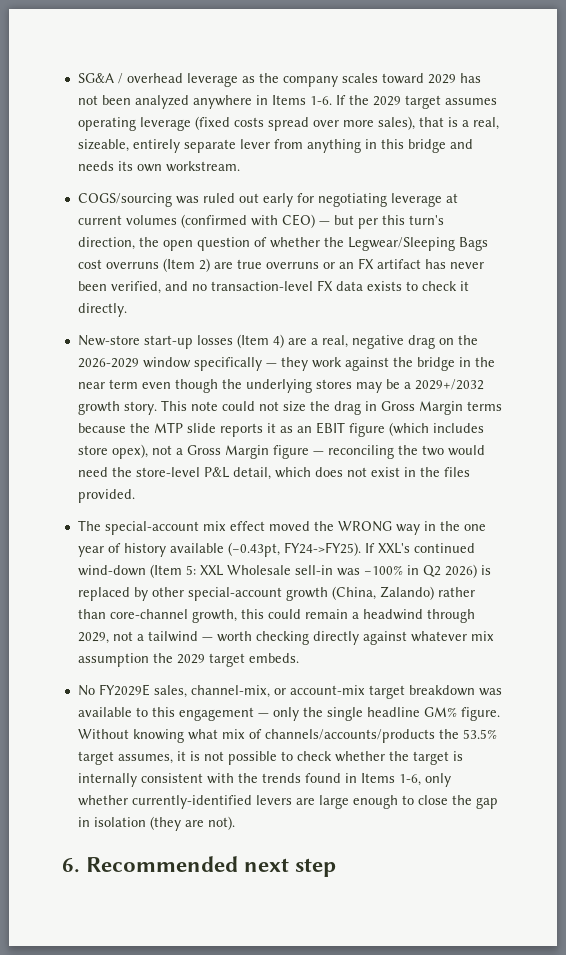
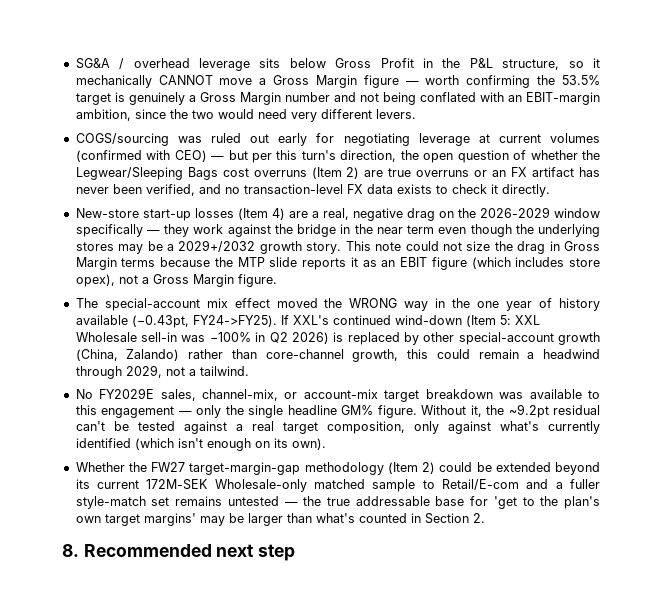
- SG&A / overhead leverage as the company scales toward 2029 has not been analyzed anywhere in Items 1-6. If the 2029 target assumes operating leverage (fixed costs spread over more sales), that is a real, sizeable, entirely separate lever from anything in this bridge and needs its own workstream.
+ SG&A / overhead leverage sits below Gross Profit in the P&L structure, so it mechanically CANNOT move a Gross Margin figure — worth confirming the 53.5% target is genuinely a Gross Margin number and not being conflated with an EBIT-margin ambition, since the two would need very different levers.
- This note could not size the drag in Gross Margin terms because the MTP slide reports it as an EBIT figure (which includes store opex), not a Gross Margin figure — reconciling the two would need the store-level P&L detail, which does not exist in the files provided.
+ This note could not size the drag in Gross Margin terms because the MTP slide reports it as an EBIT figure (which includes store opex), not a Gross Margin figure.
- If XXL's continued wind-down (Item 5: XXL Wholesale sell-in was −100% in Q2 2026) is replaced by other special-account growth (China, Zalando) rather than core-channel growth, this could remain a headwind through 2029, not a tailwind — worth checking directly against whatever mix assumption the 2029 target embeds.
+ If XXL's continued wind-down (Item 5: XXL Wholesale sell-in was −100% in Q2 2026) is replaced by other special-account growth (China, Zalando) rather than core-channel growth, this could remain a headwind through 2029, not a tailwind.
- Without knowing what mix of channels/accounts/products the 53.5% target assumes, it is not possible to check whether the target is internally consistent with the trends found in Items 1-6, only whether currently-identified levers are large enough to close the gap in isolation (they are not).
- 6. Recommended next step
+ Without it, the ~9.2pt residual can't be tested against a real target composition, only against what's currently identified (which isn't enough on its own).
+ Whether the FW27 target-margin-gap methodology (Item 2) could be extended beyond its current 172M-SEK Wholesale-only matched sample to Retail/E-com and a fuller style-match set remains untested — the true addressable base for 'get to the plan's own target margins' may be larger than what's counted in Section 2.
+ 8. Recommended next step

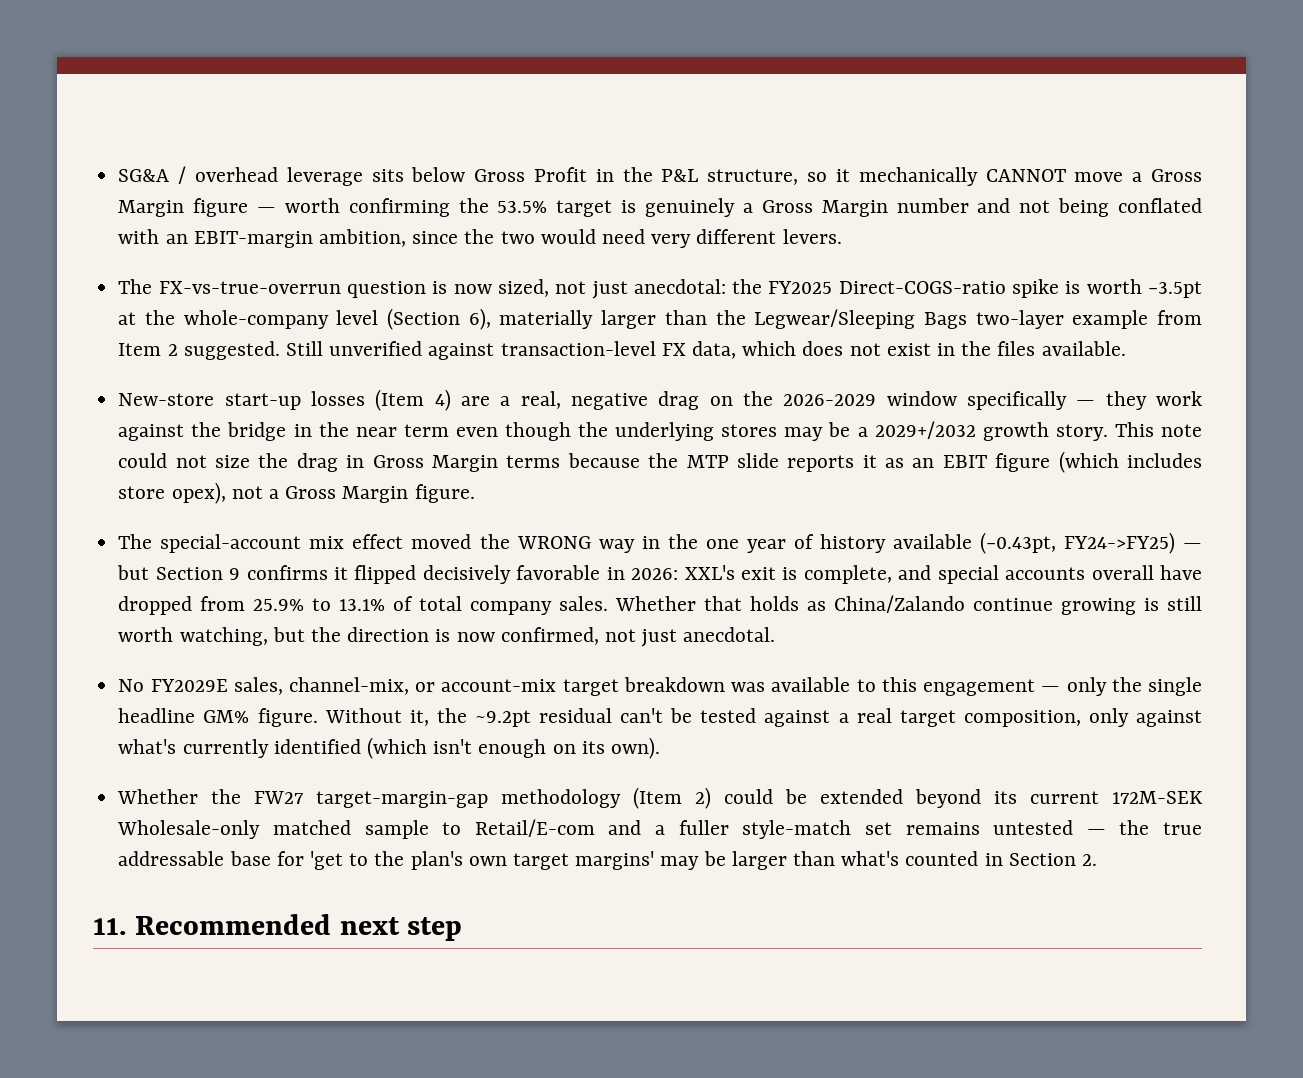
- COGS/sourcing was ruled out early for negotiating leverage at current volumes (confirmed with CEO) — but per this turn's direction, the open question of whether the Legwear/Sleeping Bags cost overruns (Item 2) are true overruns or an FX artifact has never been verified, and no transaction-level FX data exists to check it directly.
+ The FX-vs-true-overrun question is now sized, not just anecdotal: the FY2025 Direct-COGS-ratio spike is worth −3.5pt at the whole-company level (Section 6), materially larger than the Legwear/Sleeping Bags two-layer example from Item 2 suggested. Still unverified against transaction-level FX data, which does not exist in the files available.
- The special-account mix effect moved the WRONG way in the one year of history available (−0.43pt, FY24->FY25). If XXL's continued wind-down (Item 5: XXL Wholesale sell-in was −100% in Q2 2026) is replaced by other special-account growth (China, Zalando) rather than core-channel growth, this could remain a headwind through 2029, not a tailwind.
+ The special-account mix effect moved the WRONG way in the one year of history available (−0.43pt, FY24->FY25) — but Section 9 confirms it flipped decisively favorable in 2026: XXL's exit is complete, and special accounts overall have dropped from 25.9% to 13.1% of total company sales. Whether that holds as China/Zalando continue growing is still worth watching, but the direction is now confirmed, not just anecdotal.
- 8. Recommended next step
+ 11. Recommended next step

